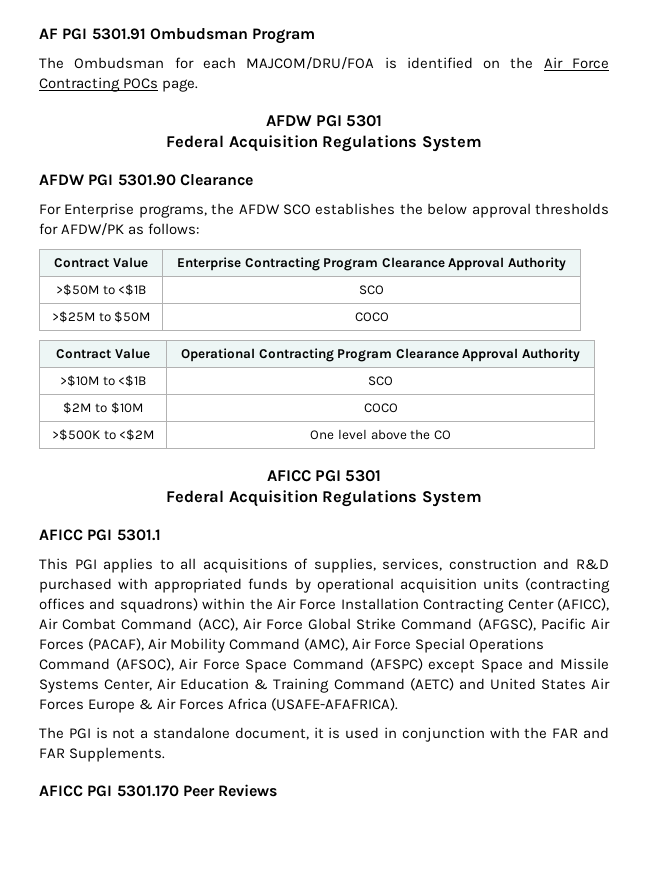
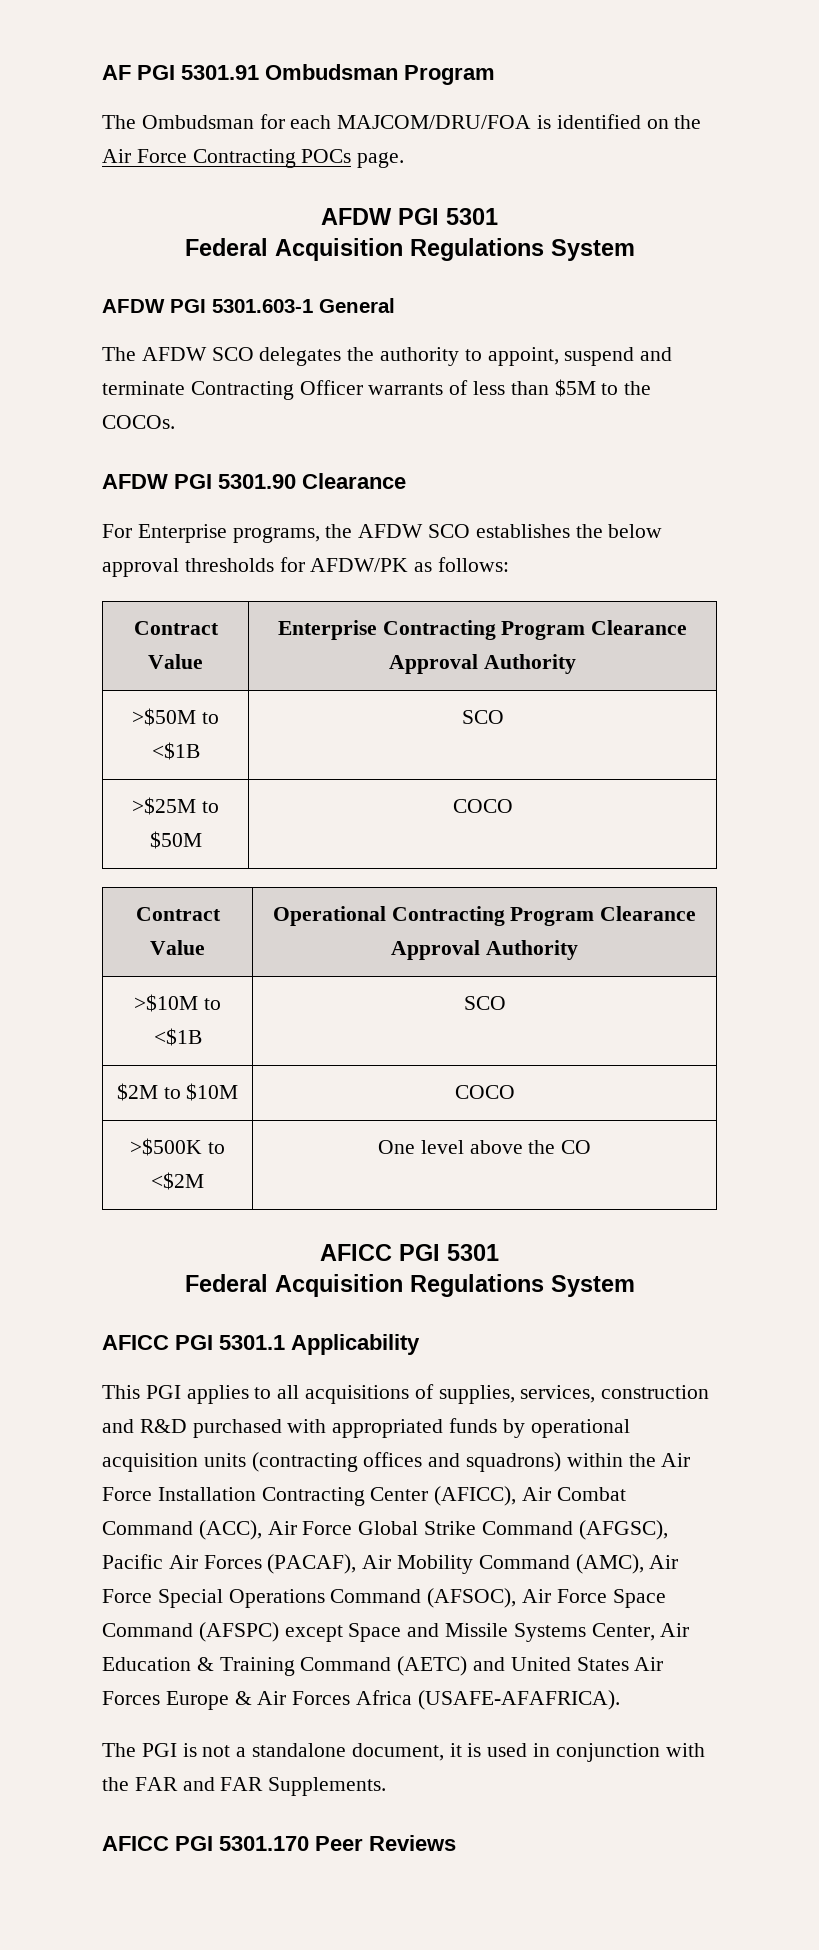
+ AFDW PGI 5301.603-1 General
+ The AFDW SCO delegates the authority to appoint, suspend and terminate Contracting Officer warrants of less than $5M to the COCOs.
- AFICC PGI 5301.1
+ AFICC PGI 5301.1 Applicability

